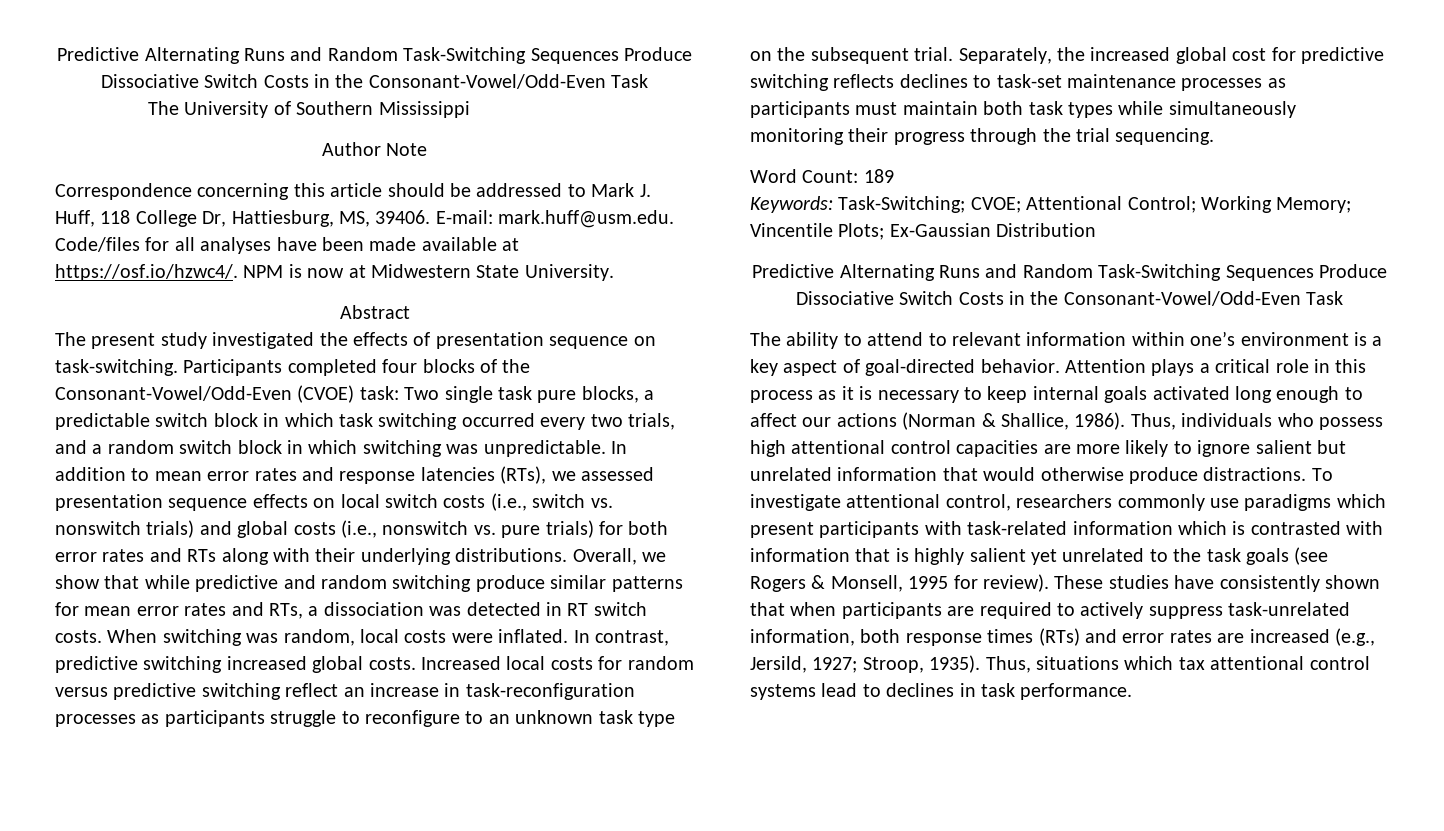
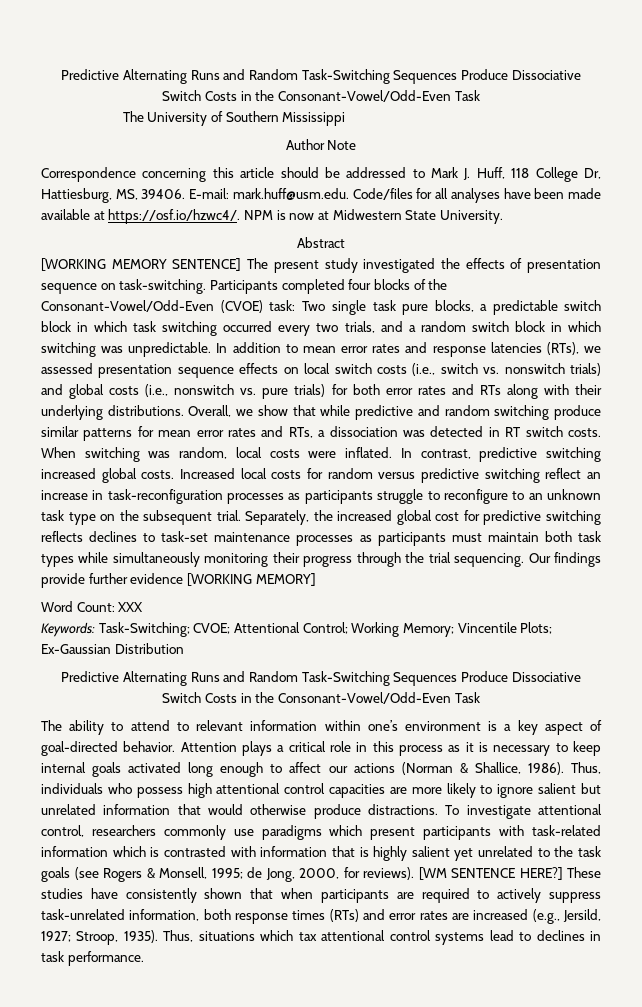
- The present study investigated the effects of presentation sequence on task-switching.
+ [WORKING MEMORY SENTENCE] The present study investigated the effects of presentation sequence on task-switching.
+ Our findings provide further evidence [WORKING MEMORY]
- Word Count: 189
+ Word Count: XXX
- To investigate attentional control, researchers commonly use paradigms which present participants with task-related information which is contrasted with information that is highly salient yet unrelated to the task goals (see Rogers & Monsell, 1995 for review).
+ To investigate attentional control, researchers commonly use paradigms which present participants with task-related information which is contrasted with information that is highly salient yet unrelated to the task goals (see Rogers & Monsell, 1995; de Jong, 2000, for reviews). [WM SENTENCE HERE?]

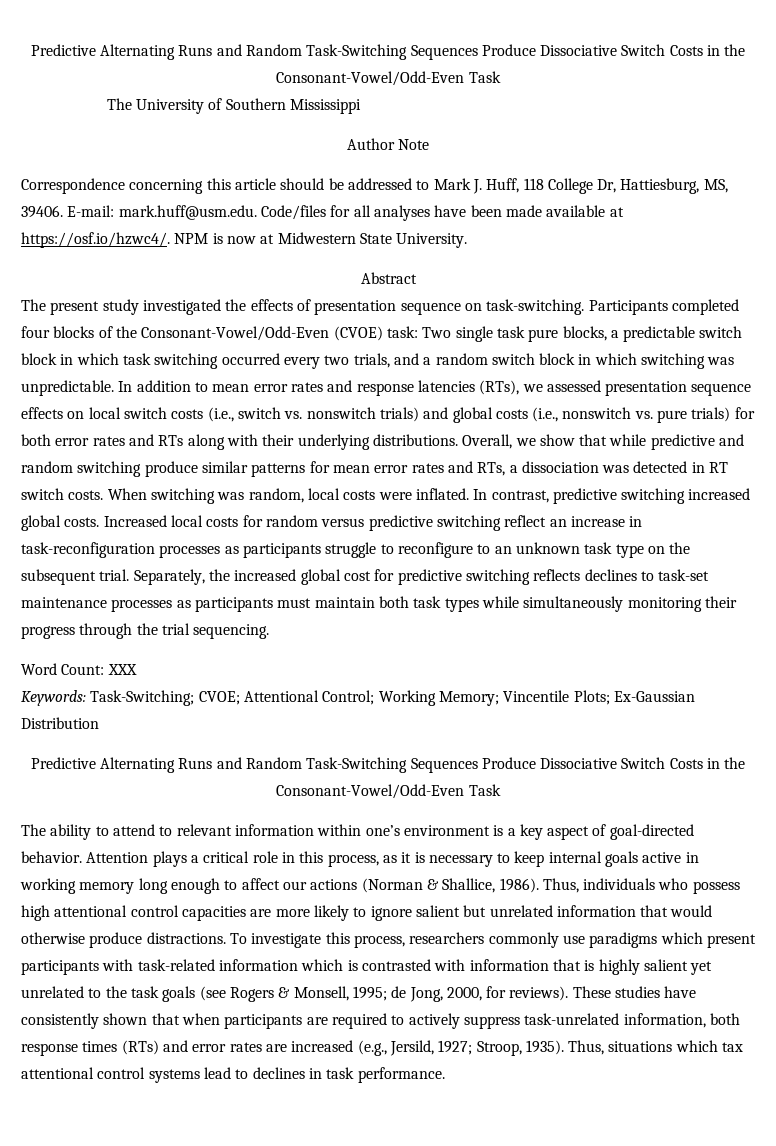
- [WORKING MEMORY SENTENCE] The present study investigated the effects of presentation sequence on task-switching.
+ The present study investigated the effects of presentation sequence on task-switching.
- Our findings provide further evidence [WORKING MEMORY]
- Attention plays a critical role in this process as it is necessary to keep internal goals activated long enough to affect our actions (Norman & Shallice, 1986).
+ Attention plays a critical role in this process, as it is necessary to keep internal goals active in working memory long enough to affect our actions (Norman & Shallice, 1986).
- To investigate attentional control, researchers commonly use paradigms which present participants with task-related information which is contrasted with information that is highly salient yet unrelated to the task goals (see Rogers & Monsell, 1995; de Jong, 2000, for reviews).
+ To investigate this process, researchers commonly use paradigms which present participants with task-related information which is contrasted with information that is highly salient yet unrelated to the task goals (see Rogers & Monsell, 1995; de Jong, 2000, for reviews).
- [WM SENTENCE HERE?]

